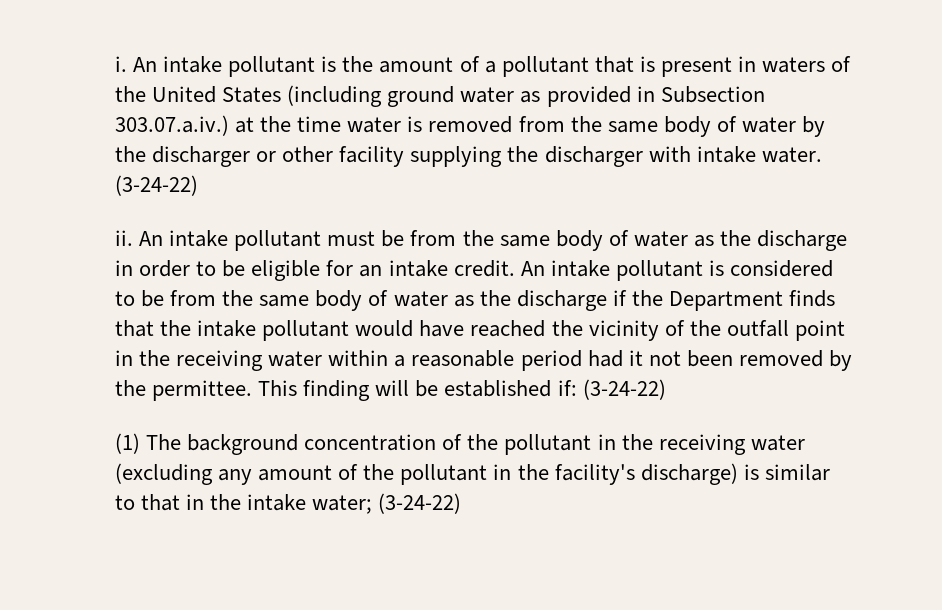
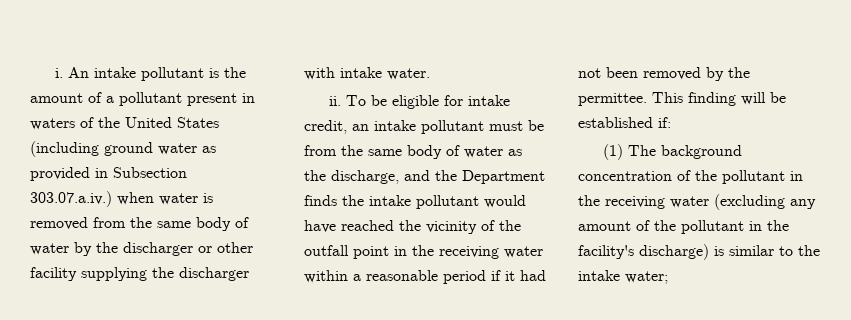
- An intake pollutant is the amount of a pollutant that is present in waters of the United States (including ground water as provided in Subsection 303.07.a.iv.) at the time water is removed from the same body of water by the discharger or other facility supplying the discharger with intake water. (3-24-22)
+ An intake pollutant is the amount of a pollutant present in waters of the United States (including ground water as provided in Subsection 303.07.a.iv.) when water is removed from the same body of water by the discharger or other facility supplying the discharger with intake water.
- An intake pollutant must be from the same body of water as the discharge in order to be eligible for an intake credit. An intake pollutant is considered to be from the same body of water as the discharge if the Department finds that the intake pollutant would have reached the vicinity of the outfall point in the receiving water within a reasonable period had it not been removed by the permittee.
+ To be eligible for intake credit, an intake pollutant must be from the same body of water as the discharge, and the Department finds the intake pollutant would have reached the vicinity of the outfall point in the receiving water within a reasonable period if it had not been removed by the permittee.
- This finding will be established if: (3-24-22)
+ This finding will be established if:
- (1) The background concentration of the pollutant in the receiving water (excluding any amount of the pollutant in the facility's discharge) is similar to that in the intake water; (3-24-22)
+ (1) The background concentration of the pollutant in the receiving water (excluding any amount of the pollutant in the facility's discharge) is similar to the intake water;

